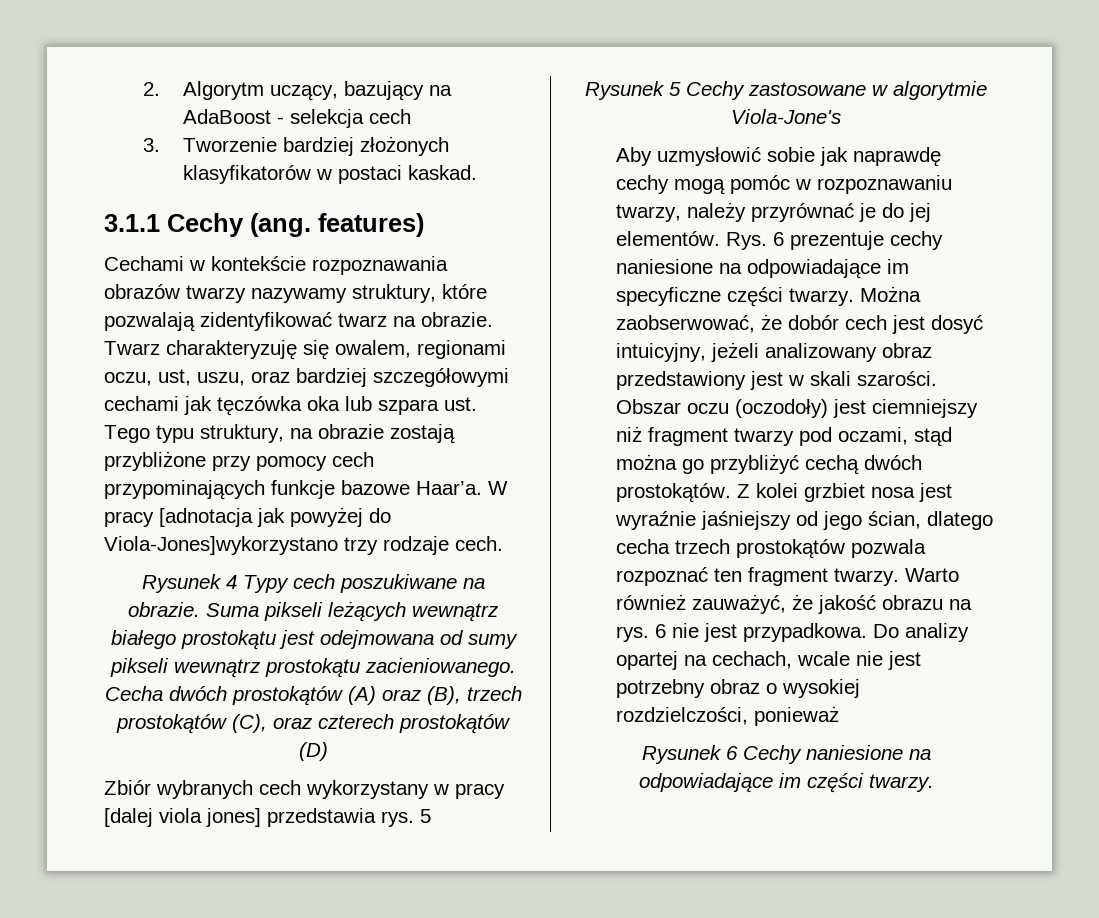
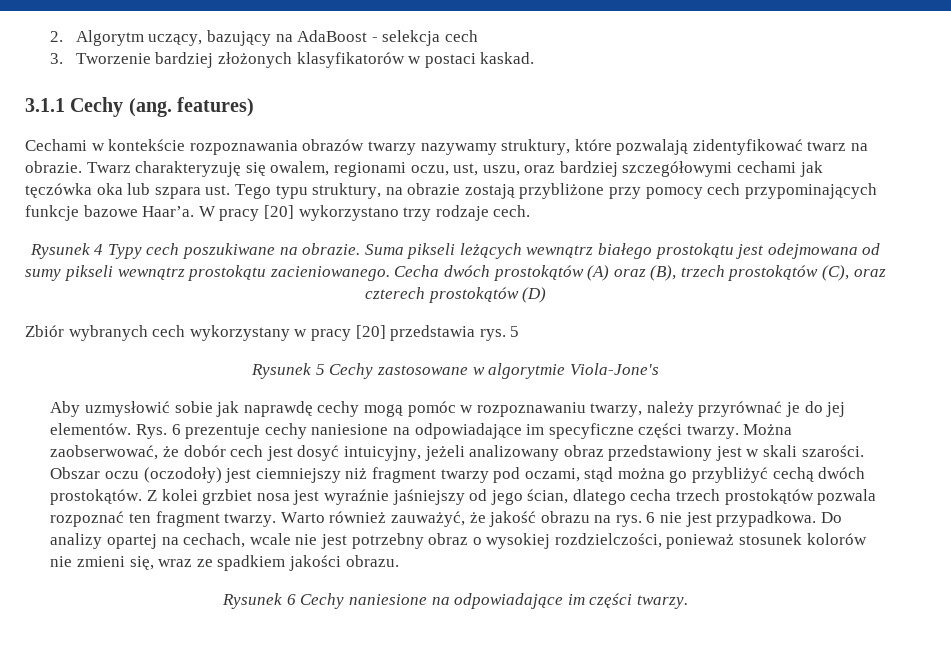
- W pracy [adnotacja jak powyżej do Viola-Jones]wykorzystano trzy rodzaje cech.
+ W pracy [20] wykorzystano trzy rodzaje cech.
- Zbiór wybranych cech wykorzystany w pracy [dalej viola jones] przedstawia rys.
+ Zbiór wybranych cech wykorzystany w pracy [20] przedstawia rys.
- Do analizy opartej na cechach, wcale nie jest potrzebny obraz o wysokiej rozdzielczości, ponieważ
+ Do analizy opartej na cechach, wcale nie jest potrzebny obraz o wysokiej rozdzielczości, ponieważ stosunek kolorów nie zmieni się, wraz ze spadkiem jakości obrazu.

